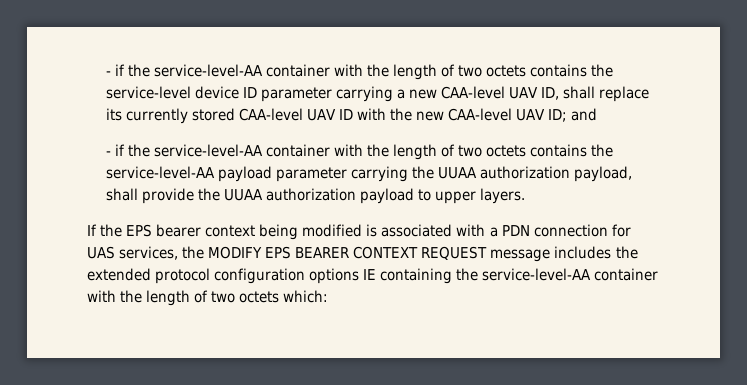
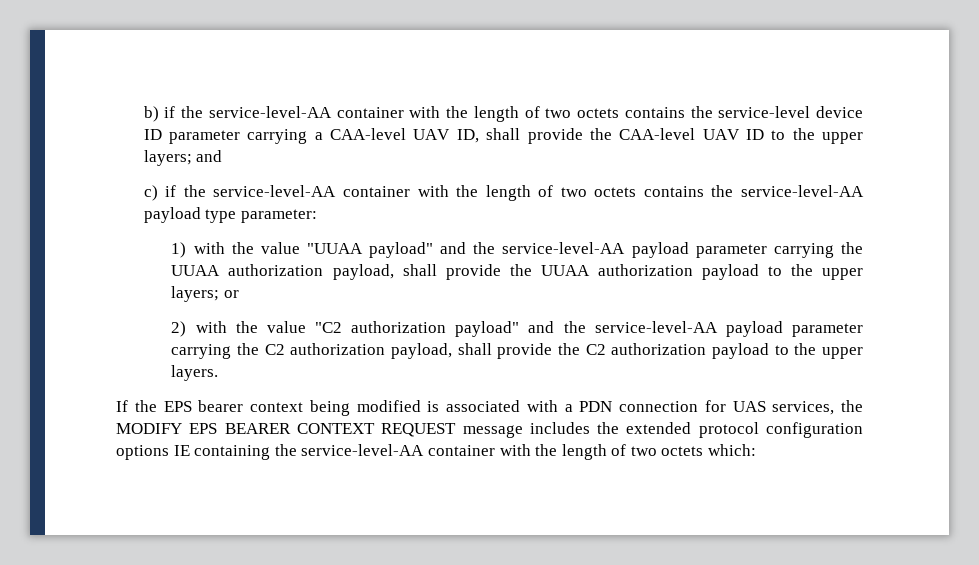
- - if the service-level-AA container with the length of two octets contains the service-level device ID parameter carrying a new CAA-level UAV ID, shall replace its currently stored CAA-level UAV ID with the new CAA-level UAV ID; and
+ b) if the service-level-AA container with the length of two octets contains the service-level device ID parameter carrying a CAA-level UAV ID, shall provide the CAA-level UAV ID to the upper layers; and
- - if the service-level-AA container with the length of two octets contains the service-level-AA payload parameter carrying the UUAA authorization payload, shall provide the UUAA authorization payload to upper layers.
+ c) if the service-level-AA container with the length of two octets contains the service-level-AA payload type parameter:
+ 1) with the value "UUAA payload" and the service-level-AA payload parameter carrying the UUAA authorization payload, shall provide the UUAA authorization payload to the upper layers; or
+ 2) with the value "C2 authorization payload" and the service-level-AA payload parameter carrying the C2 authorization payload, shall provide the C2 authorization payload to the upper layers.

